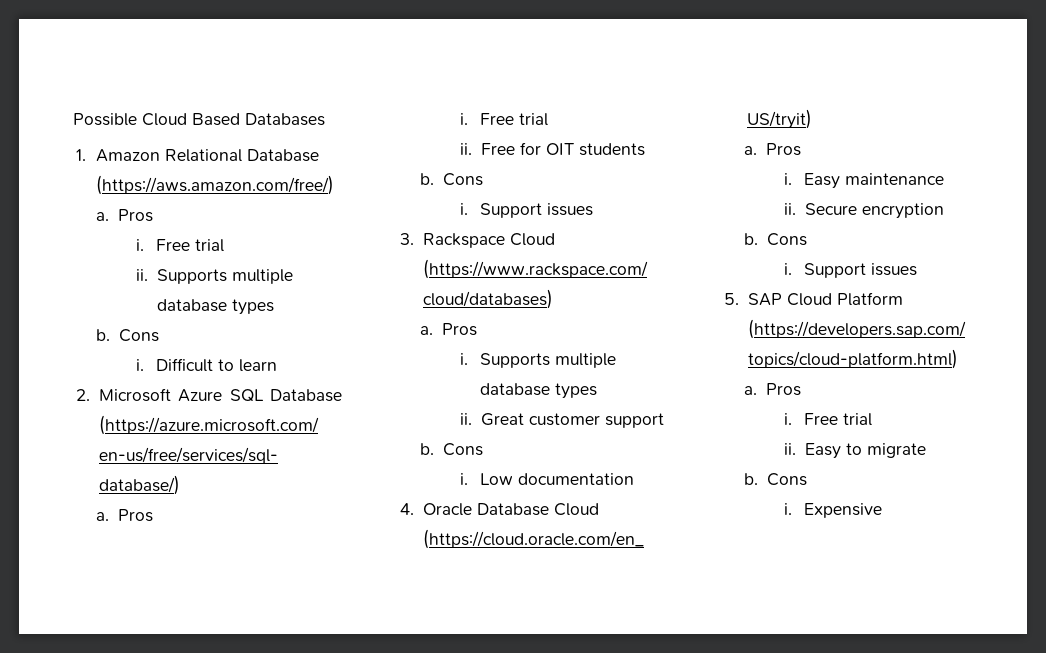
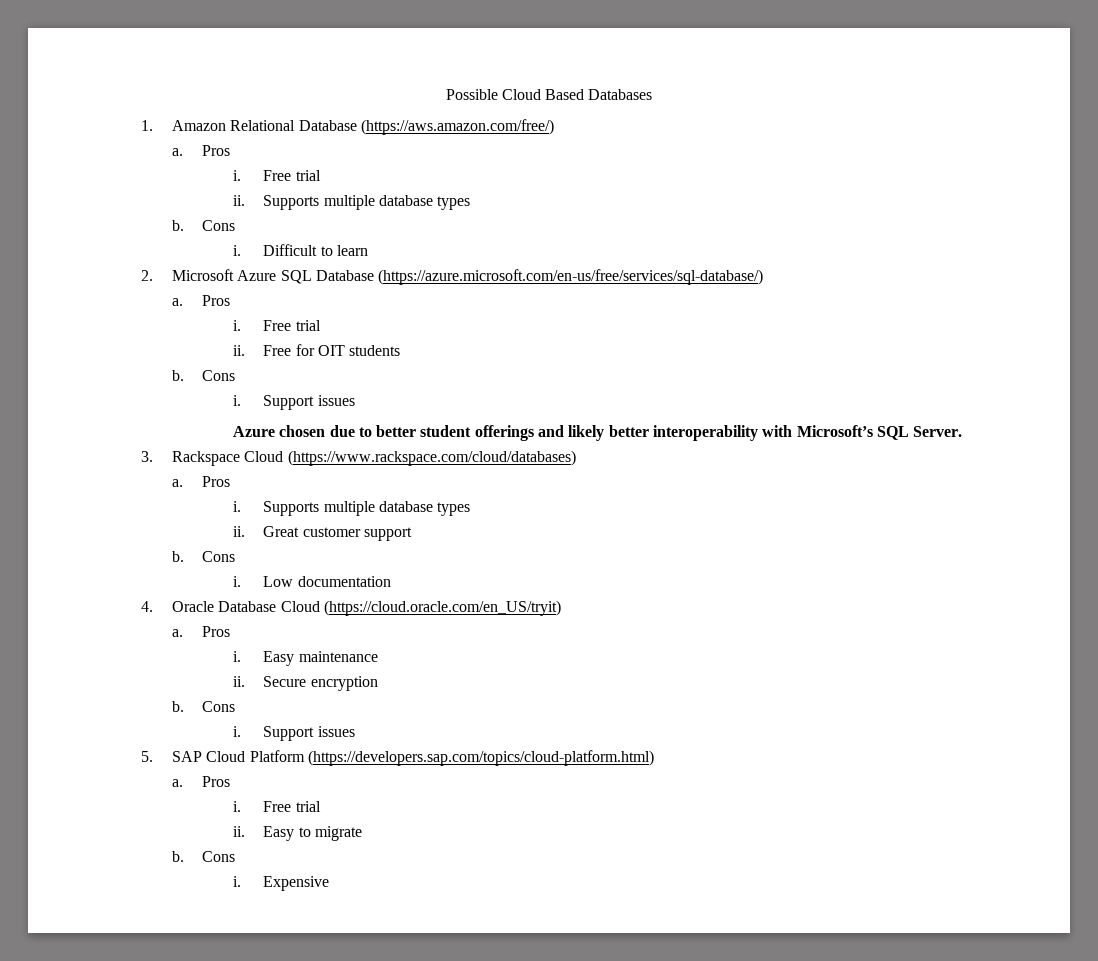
+ Azure chosen due to better student offerings and likely better interoperability with Microsoft’s SQL Server.

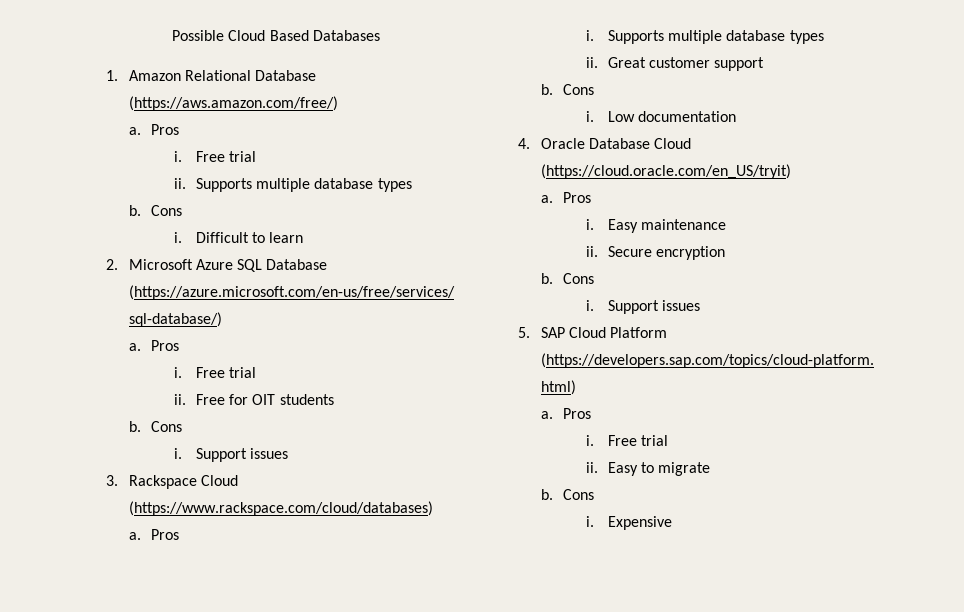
- Azure chosen due to better student offerings and likely better interoperability with Microsoft’s SQL Server.

